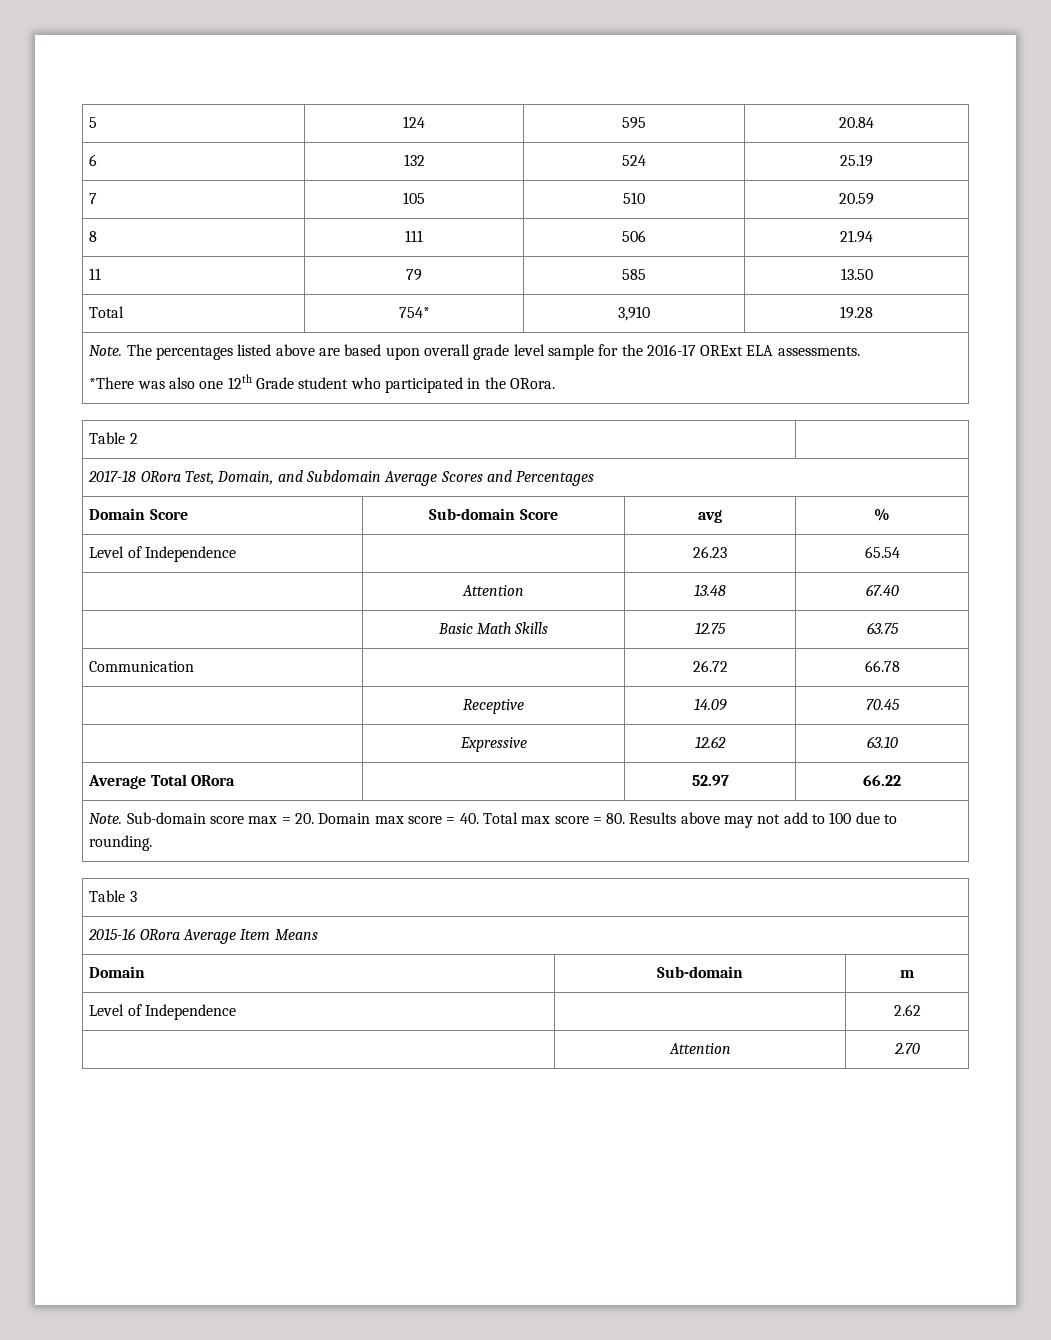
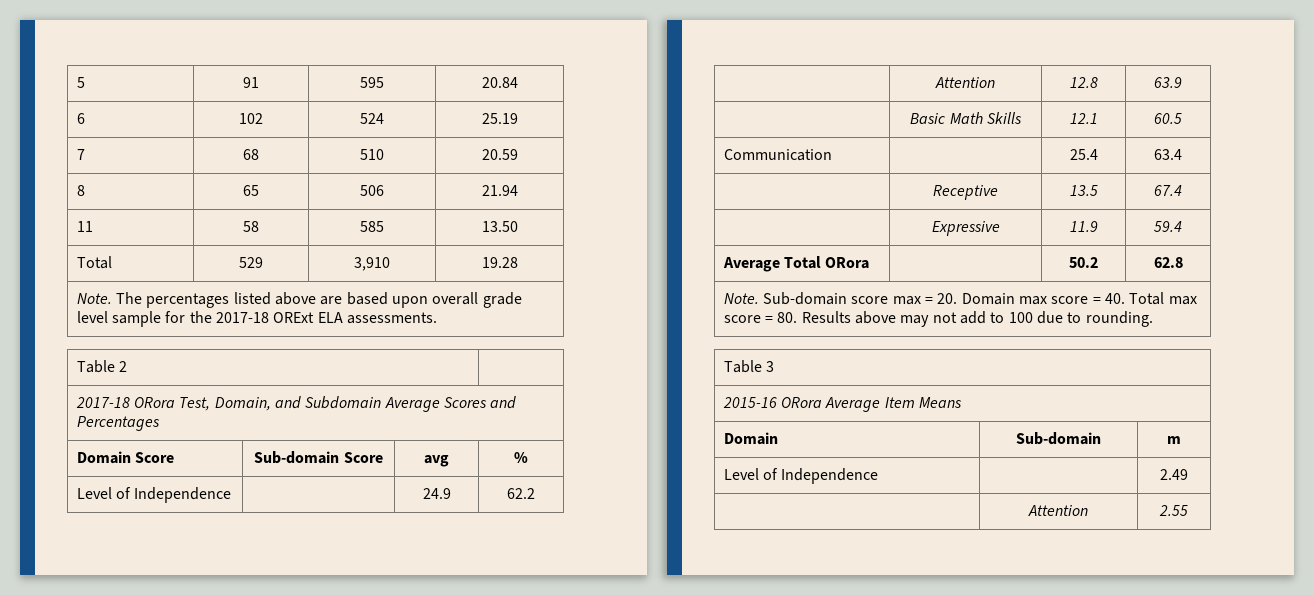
- 5 | 124 | 595 | 20.84
+ 5 | 91 | 595 | 20.84
- 6 | 132 | 524 | 25.19
+ 6 | 102 | 524 | 25.19
- 7 | 105 | 510 | 20.59
+ 7 | 68 | 510 | 20.59
- 8 | 111 | 506 | 21.94
+ 8 | 65 | 506 | 21.94
- 11 | 79 | 585 | 13.50
+ 11 | 58 | 585 | 13.50
- Total | 754* | 3,910 | 19.28
+ Total | 529 | 3,910 | 19.28
- Note. The percentages listed above are based upon overall grade level sample for the 2016-17 ORExt ELA assessments.
- *There was also one 12th Grade student who participated in the ORora.
+ Note. The percentages listed above are based upon overall grade level sample for the 2017-18 ORExt ELA assessments.
- Level of Independence | | 26.23 | 65.54
- | Attention | 13.48 | 67.40
+ Level of Independence | | 24.9 | 62.2
+ | Attention | 12.8 | 63.9
- | Basic Math Skills | 12.75 | 63.75
+ | Basic Math Skills | 12.1 | 60.5
- Communication | | 26.72 | 66.78
+ Communication | | 25.4 | 63.4
- | Receptive | 14.09 | 70.45
+ | Receptive | 13.5 | 67.4
- | Expressive | 12.62 | 63.10
+ | Expressive | 11.9 | 59.4
- Average Total ORora | | 52.97 | 66.22
+ Average Total ORora | | 50.2 | 62.8
- Level of Independence | | 2.62
- | Attention | 2.70
+ Level of Independence | | 2.49
+ | Attention | 2.55

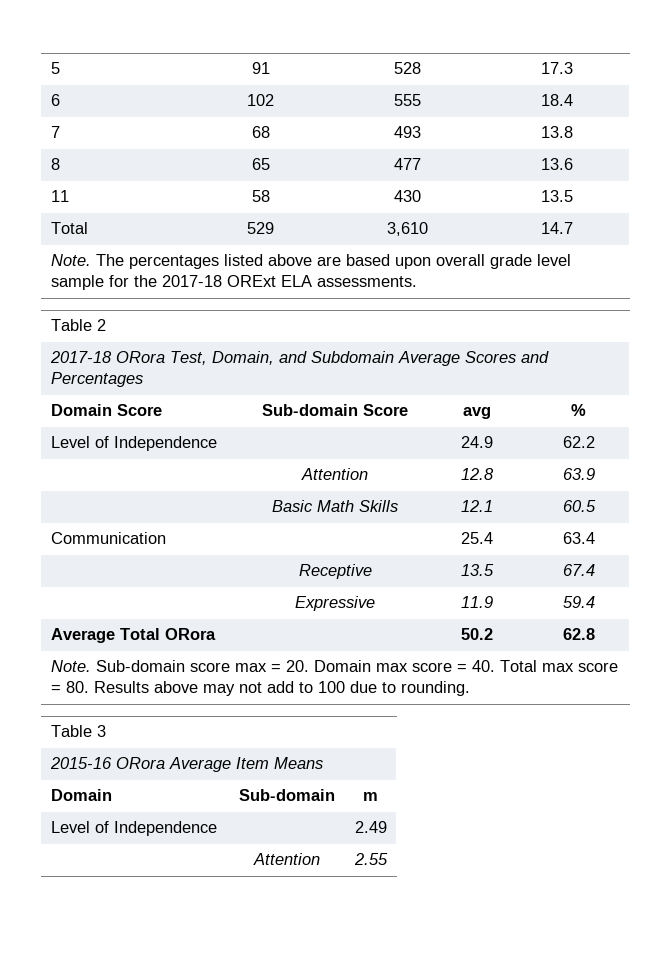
- 5 | 91 | 595 | 20.84
+ 5 | 91 | 528 | 17.3
- 6 | 102 | 524 | 25.19
+ 6 | 102 | 555 | 18.4
- 7 | 68 | 510 | 20.59
+ 7 | 68 | 493 | 13.8
- 8 | 65 | 506 | 21.94
+ 8 | 65 | 477 | 13.6
- 11 | 58 | 585 | 13.50
+ 11 | 58 | 430 | 13.5
- Total | 529 | 3,910 | 19.28
+ Total | 529 | 3,610 | 14.7

